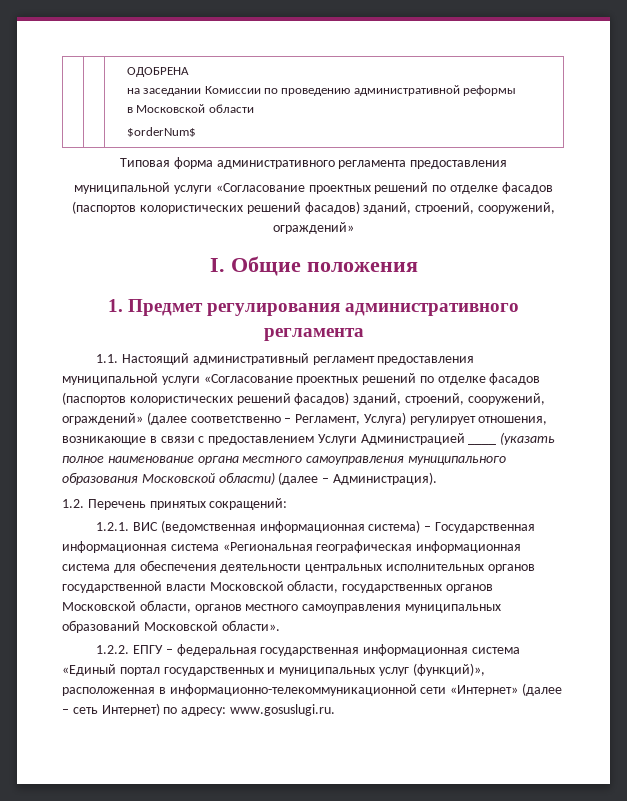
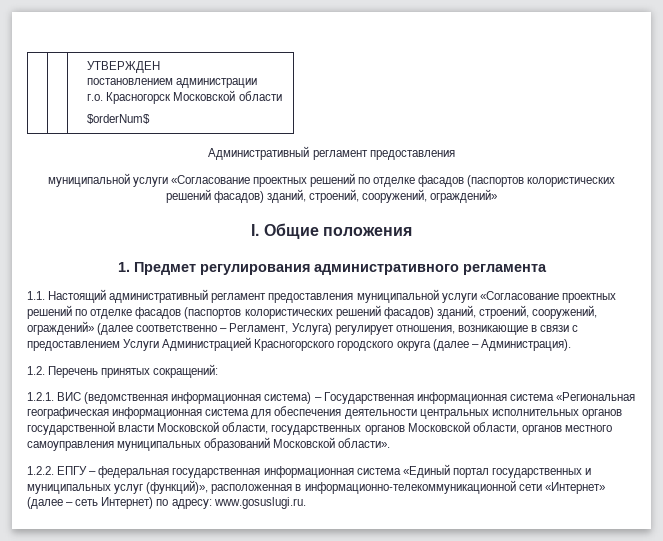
- | | ОДОБРЕНА
- на заседании Комиссии по проведению административной реформы
- в Московской области
+ | | УТВЕРЖДЕН
+ постановлением администрации
+ г.о. Красногорск Московской области
- Типовая форма административного регламента предоставления
+ Административный регламент предоставления
- 1.1. Настоящий административный регламент предоставления муниципальной услуги «Согласование проектных решений по отделке фасадов (паспортов колористических решений фасадов) зданий, строений, сооружений, ограждений» (далее соответственно – Регламент, Услуга) регулирует отношения, возникающие в связи с предоставлением Услуги Администрацией ____ (указать полное наименование органа местного самоуправления муниципального образования Московской области) (далее – Администрация).
+ 1.1. Настоящий административный регламент предоставления муниципальной услуги «Согласование проектных решений по отделке фасадов (паспортов колористических решений фасадов) зданий, строений, сооружений, ограждений» (далее соответственно – Регламент, Услуга) регулирует отношения, возникающие в связи с предоставлением Услуги Администрацией Красногорского городского округа (далее – Администрация).

